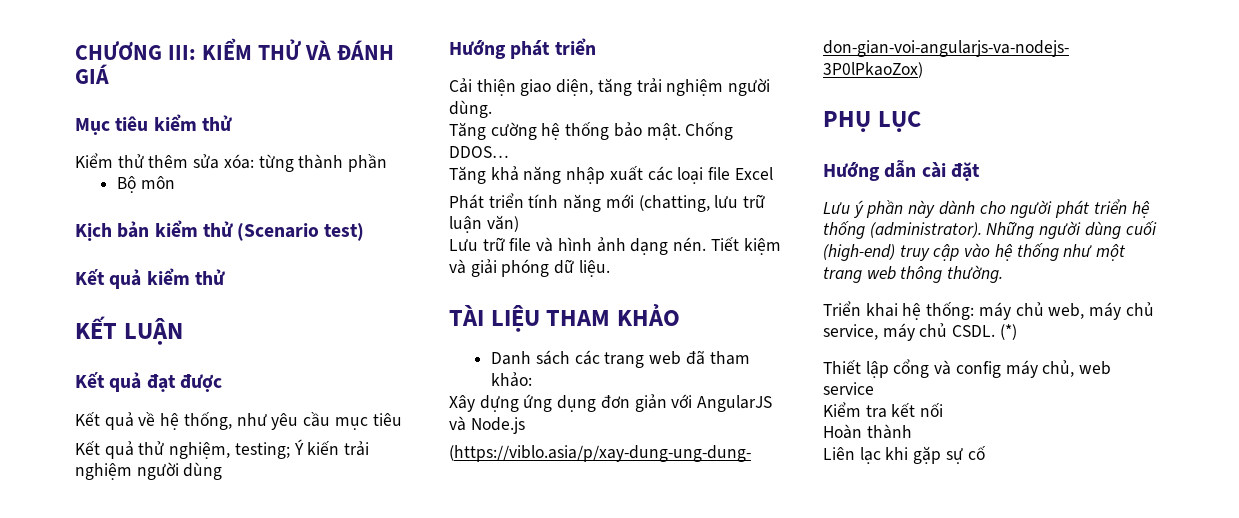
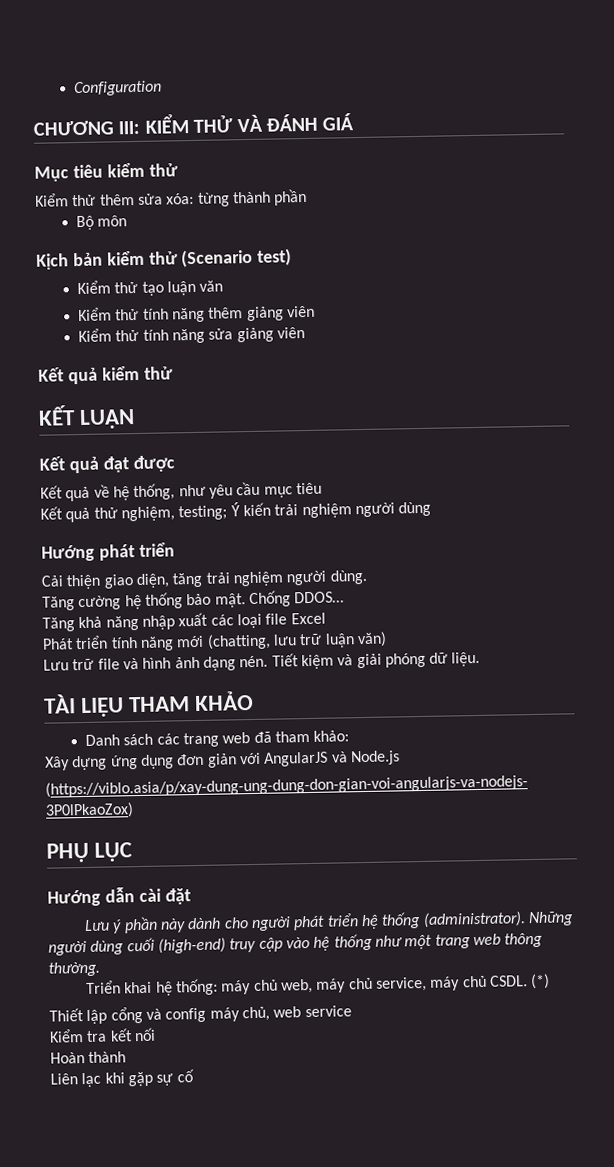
+ Configuration
+ Kiểm thử tạo luận văn
+ Kiểm thử tính năng thêm giảng viên
+ Kiểm thử tính năng sửa giảng viên

